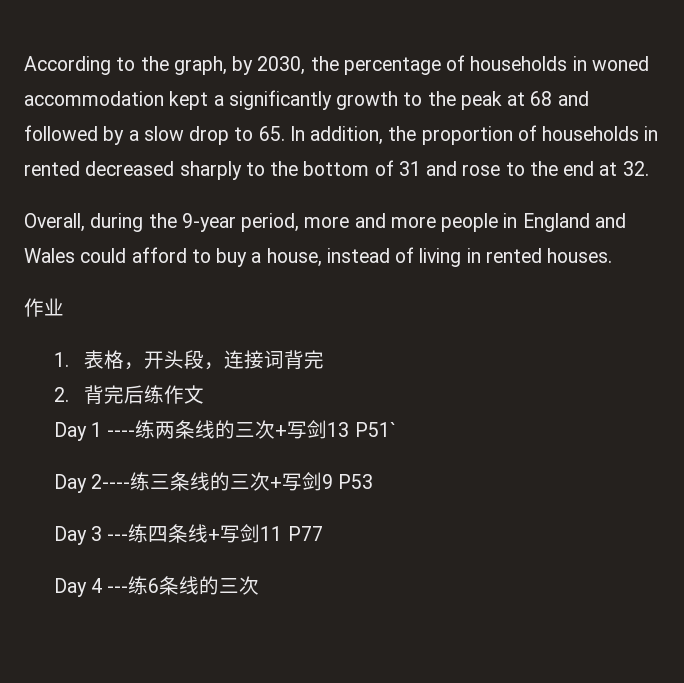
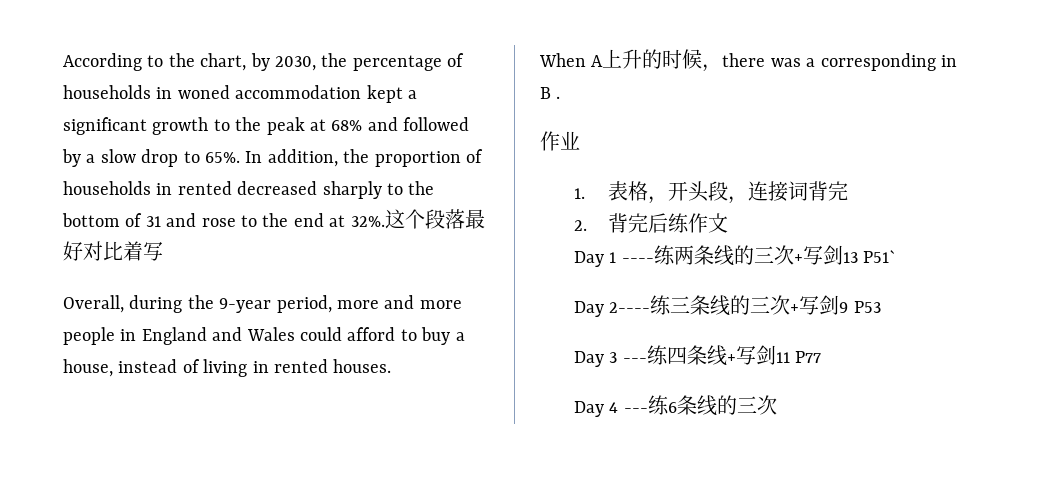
- According to the graph, by 2030, the percentage of households in woned accommodation kept a significantly growth to the peak at 68 and followed by a slow drop to 65. In addition, the proportion of households in rented decreased sharply to the bottom of 31 and rose to the end at 32.
+ According to the chart, by 2030, the percentage of households in woned accommodation kept a significant growth to the peak at 68% and followed by a slow drop to 65%. In addition, the proportion of households in rented decreased sharply to the bottom of 31 and rose to the end at 32%.这个段落最好对比着写
+ When A上升的时候，there was a corresponding in B .

